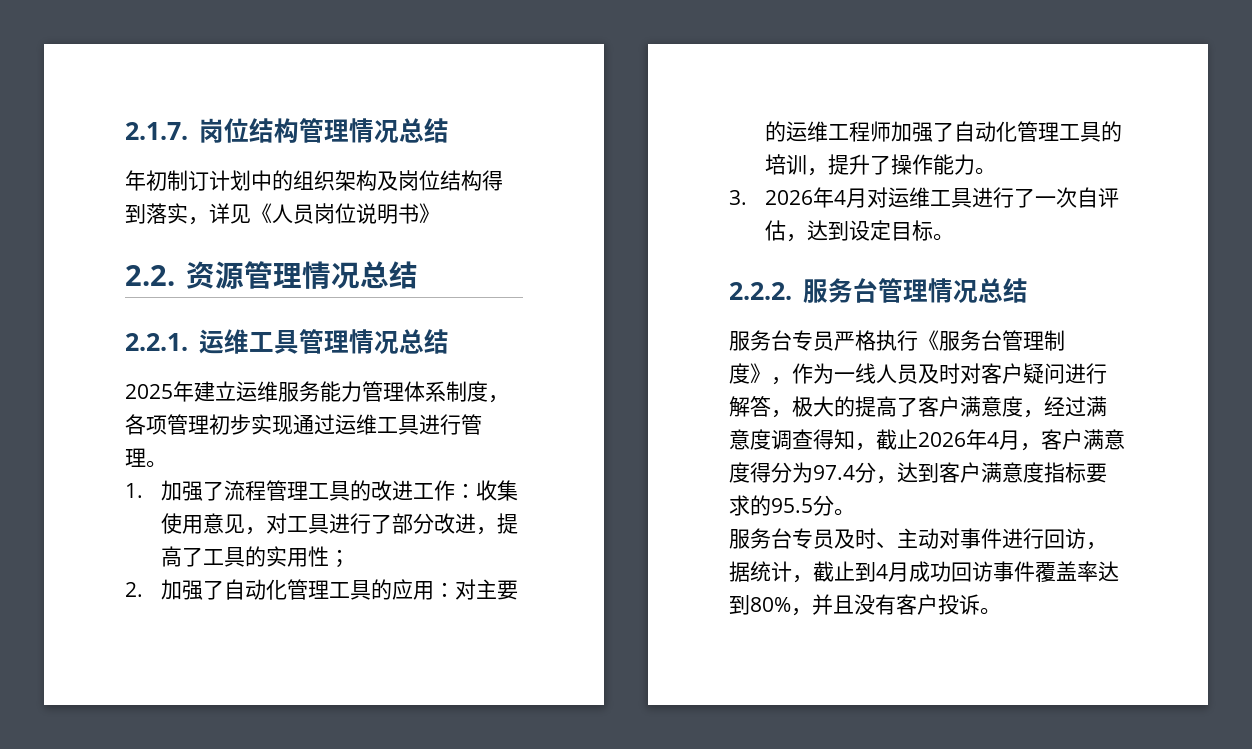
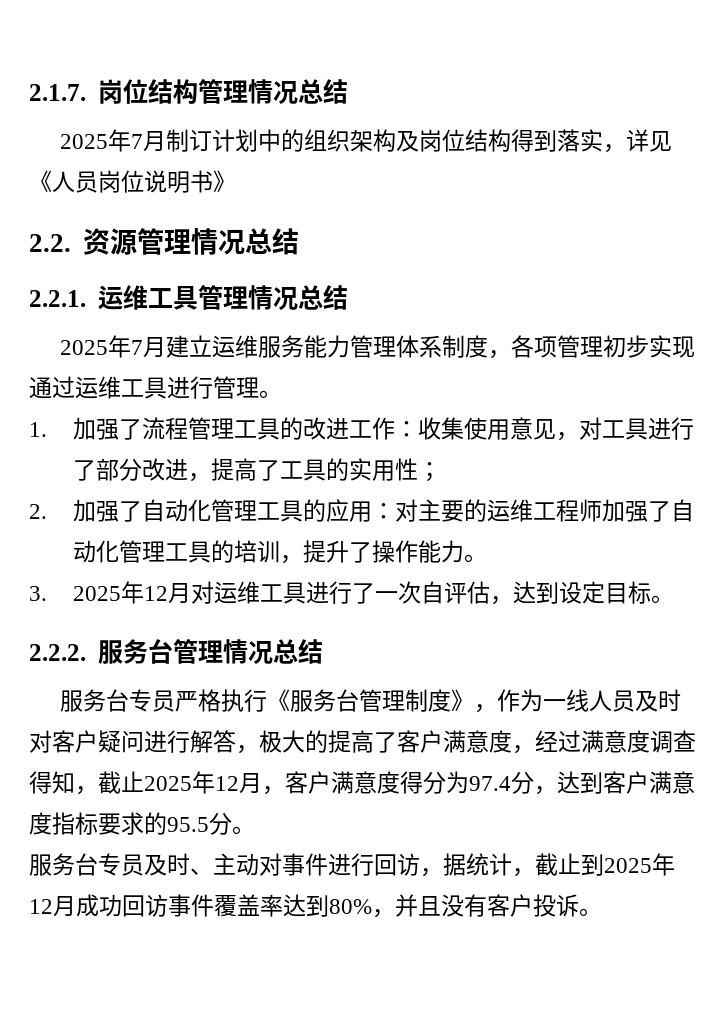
- 年初制订计划中的组织架构及岗位结构得到落实，详见《人员岗位说明书》
+ 2025年7月制订计划中的组织架构及岗位结构得到落实，详见《人员岗位说明书》
- 2025年建立运维服务能力管理体系制度，各项管理初步实现通过运维工具进行管理。
+ 2025年7月建立运维服务能力管理体系制度，各项管理初步实现通过运维工具进行管理。
- 3. 2026年4月对运维工具进行了一次自评估，达到设定目标。
+ 3. 2025年12月对运维工具进行了一次自评估，达到设定目标。
- 服务台专员严格执行《服务台管理制度》，作为一线人员及时对客户疑问进行解答，极大的提高了客户满意度，经过满意度调查得知，截止2026年4月，客户满意度得分为97.4分，达到客户满意度指标要求的95.5分。
+ 服务台专员严格执行《服务台管理制度》，作为一线人员及时对客户疑问进行解答，极大的提高了客户满意度，经过满意度调查得知，截止2025年12月，客户满意度得分为97.4分，达到客户满意度指标要求的95.5分。
- 服务台专员及时、主动对事件进行回访，据统计，截止到4月成功回访事件覆盖率达到80%，并且没有客户投诉。
+ 服务台专员及时、主动对事件进行回访，据统计，截止到2025年12月成功回访事件覆盖率达到80%，并且没有客户投诉。

